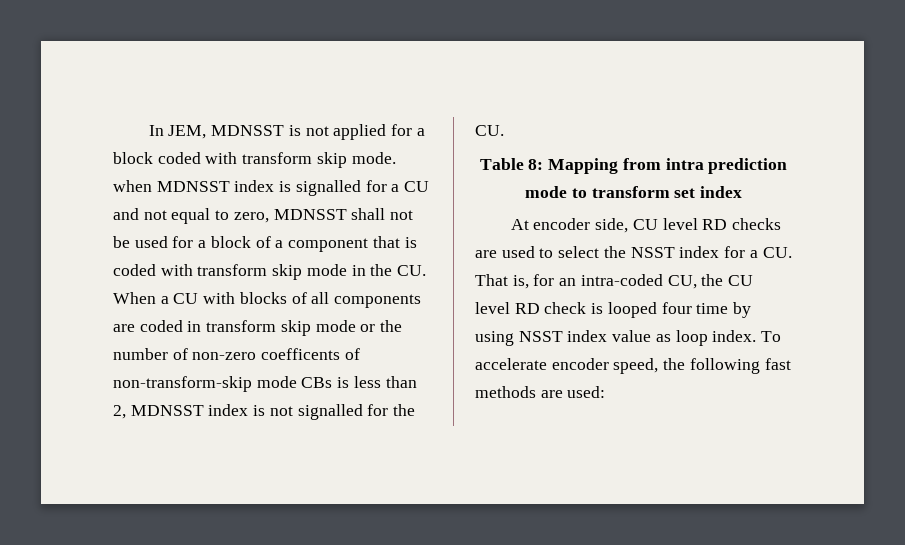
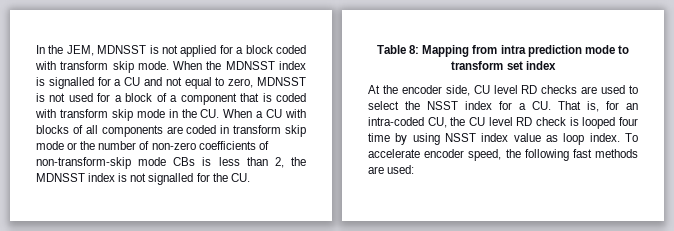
- In JEM, MDNSST is not applied for a block coded with transform skip mode. when MDNSST index is signalled for a CU and not equal to zero, MDNSST shall not be used for a block of a component that is coded with transform skip mode in the CU. When a CU with blocks of all components are coded in transform skip mode or the number of non-zero coefficents of non-transform-skip mode CBs is less than 2, MDNSST index is not signalled for the CU.
+ In the JEM, MDNSST is not applied for a block coded with transform skip mode. When the MDNSST index is signalled for a CU and not equal to zero, MDNSST is not used for a block of a component that is coded with transform skip mode in the CU. When a CU with blocks of all components are coded in transform skip mode or the number of non-zero coefficients of non-transform-skip mode CBs is less than 2, the MDNSST index is not signalled for the CU.
- At encoder side, CU level RD checks are used to select the NSST index for a CU. That is, for an intra-coded CU, the CU level RD check is looped four time by using NSST index value as loop index.
+ At the encoder side, CU level RD checks are used to select the NSST index for a CU. That is, for an intra-coded CU, the CU level RD check is looped four time by using NSST index value as loop index.

